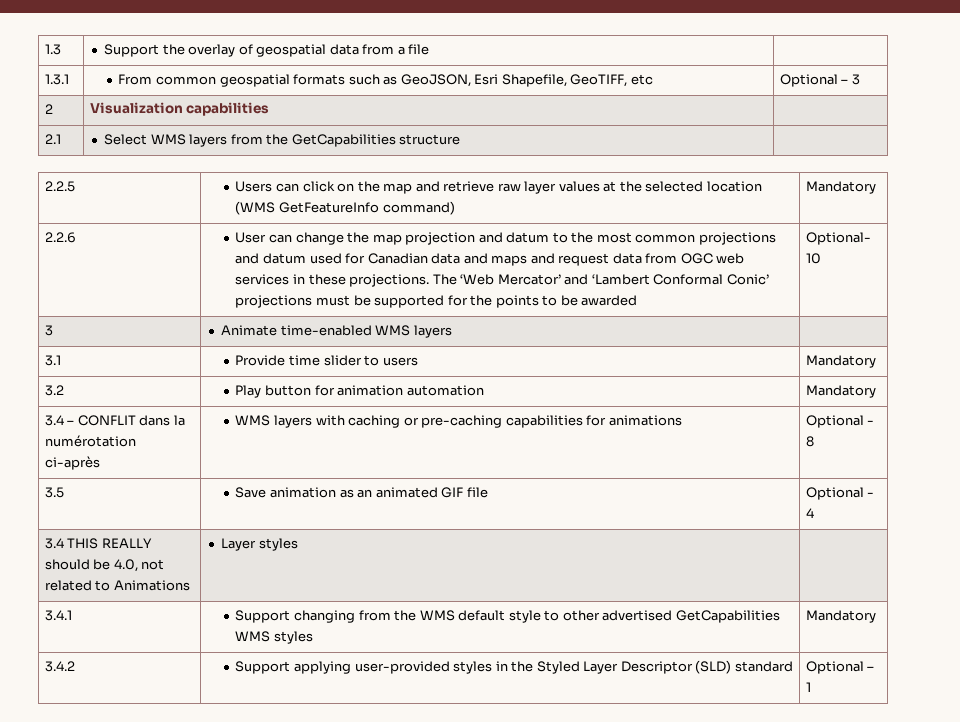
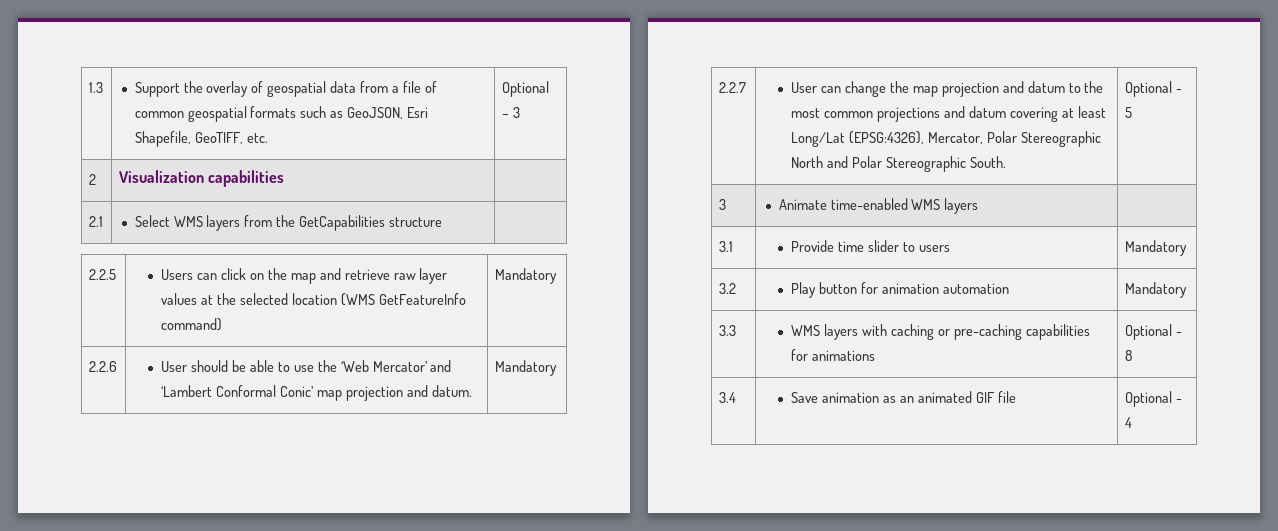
- 1.3 | Support the overlay of geospatial data from a file |
- 1.3.1 | From common geospatial formats such as GeoJSON, Esri Shapefile, GeoTIFF, etc | Optional – 3
+ 1.3 | Support the overlay of geospatial data from a file of common geospatial formats such as GeoJSON, Esri Shapefile, GeoTIFF, etc. | Optional – 3
- User can change the map projection and datum to the most common projections and datum used for Canadian data and maps and request data from OGC web services in these projections. The ‘Web Mercator’ and ‘Lambert Conformal Conic’ projections must be supported for the points to be awarded | Optional- 10
+ User should be able to use the ‘Web Mercator’ and ‘Lambert Conformal Conic’ map projection and datum. | Mandatory
+ 2.2.7 | User can change the map projection and datum to the most common projections and datum covering at least Long/Lat (EPSG:4326), Mercator, Polar Stereographic North and Polar Stereographic South. | Optional - 5
- 3.4 – CONFLIT dans la numérotation ci-après | WMS layers with caching or pre-caching capabilities for animations | Optional - 8
+ 3.3 | WMS layers with caching or pre-caching capabilities for animations | Optional - 8
- 3.5 | Save animation as an animated GIF file | Optional - 4
+ 3.4 | Save animation as an animated GIF file | Optional - 4
- 3.4 THIS REALLY should be 4.0, not related to Animations | Layer styles |
- 3.4.1 | Support changing from the WMS default style to other advertised GetCapabilities WMS styles | Mandatory
- 3.4.2 | Support applying user-provided styles in the Styled Layer Descriptor (SLD) standard | Optional – 1

